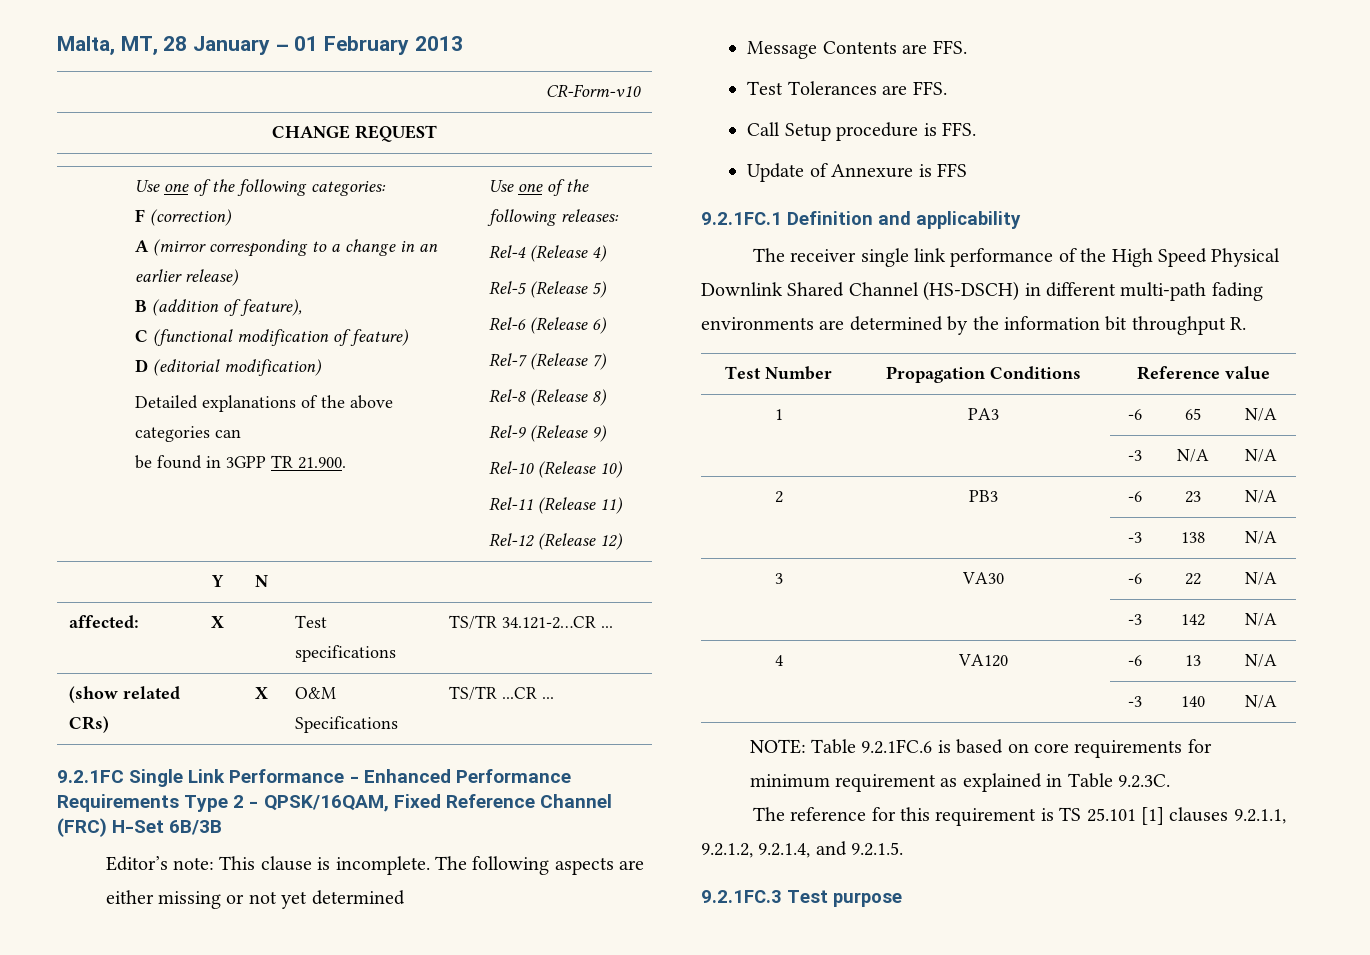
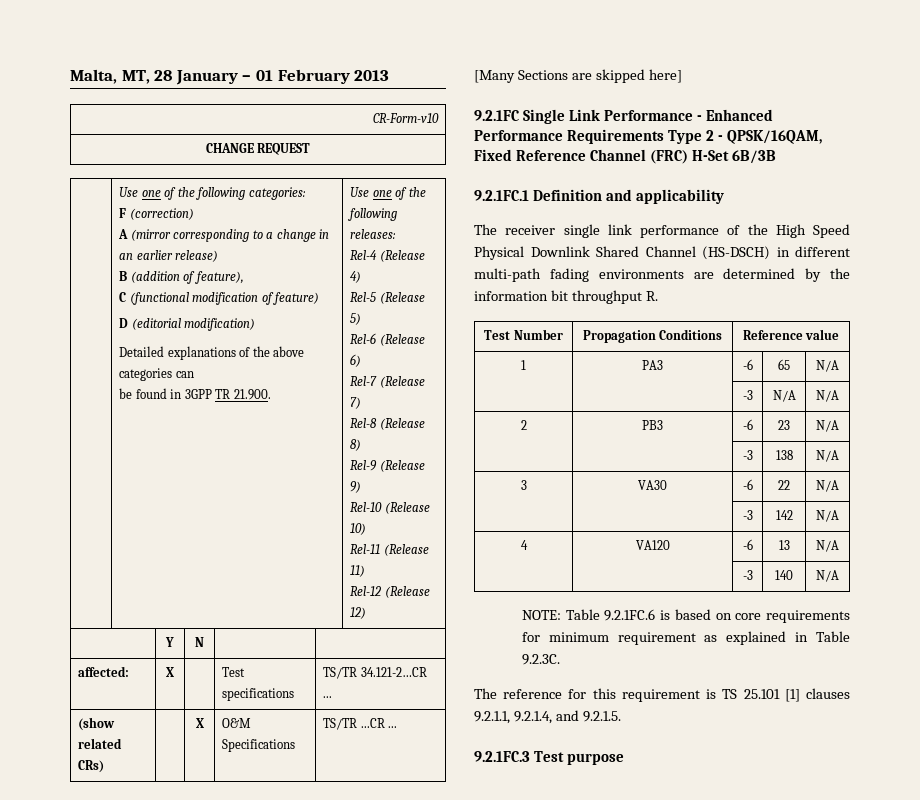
+ [Many Sections are skipped here]
- Editor’s note: This clause is incomplete. The following aspects are either missing or not yet determined
- Message Contents are FFS.
- Test Tolerances are FFS.
- Call Setup procedure is FFS.
- Update of Annexure is FFS
- The reference for this requirement is TS 25.101 [1] clauses 9.2.1.1, 9.2.1.2, 9.2.1.4, and 9.2.1.5.
+ The reference for this requirement is TS 25.101 [1] clauses 9.2.1.1, 9.2.1.4, and 9.2.1.5.

